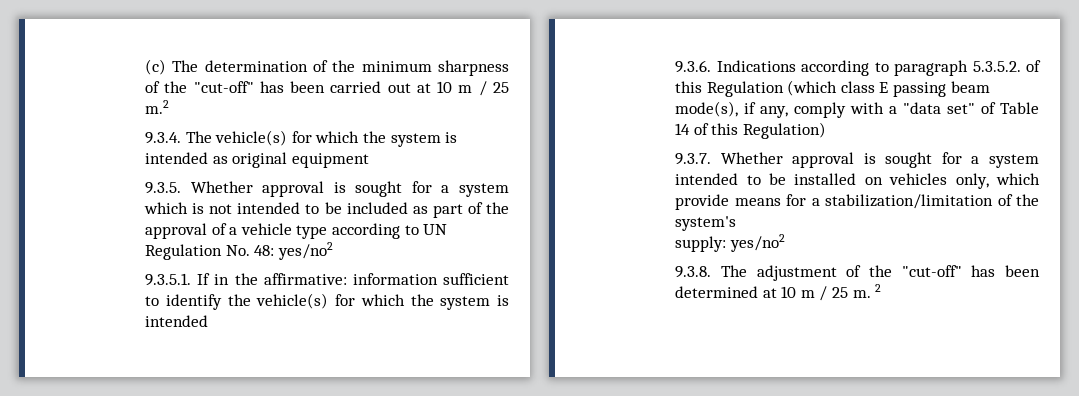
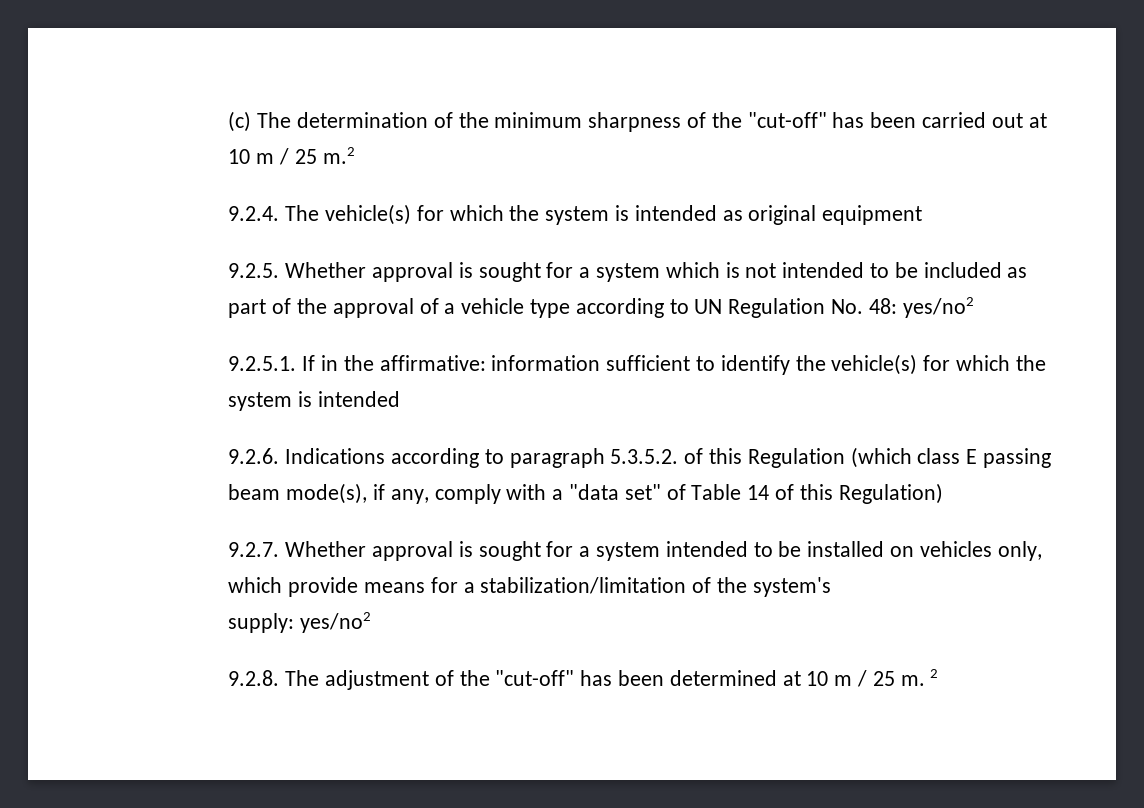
- 9.3.4. The vehicle(s) for which the system is intended as original equipment
+ 9.2.4. The vehicle(s) for which the system is intended as original equipment
- 9.3.5. Whether approval is sought for a system which is not intended to be included as part of the approval of a vehicle type according to UN Regulation No. 48: yes/no2
+ 9.2.5. Whether approval is sought for a system which is not intended to be included as part of the approval of a vehicle type according to UN Regulation No. 48: yes/no2
- 9.3.5.1. If in the affirmative: information sufficient to identify the vehicle(s) for which the system is intended
+ 9.2.5.1. If in the affirmative: information sufficient to identify the vehicle(s) for which the system is intended
- 9.3.6. Indications according to paragraph 5.3.5.2. of this Regulation (which class E passing beam mode(s), if any, comply with a "data set" of Table 14 of this Regulation)
+ 9.2.6. Indications according to paragraph 5.3.5.2. of this Regulation (which class E passing beam mode(s), if any, comply with a "data set" of Table 14 of this Regulation)
- 9.3.7. Whether approval is sought for a system intended to be installed on vehicles only, which provide means for a stabilization/limitation of the system's
+ 9.2.7. Whether approval is sought for a system intended to be installed on vehicles only, which provide means for a stabilization/limitation of the system's
- 9.3.8. The adjustment of the "cut-off" has been determined at 10 m / 25 m.
+ 9.2.8. The adjustment of the "cut-off" has been determined at 10 m / 25 m.

